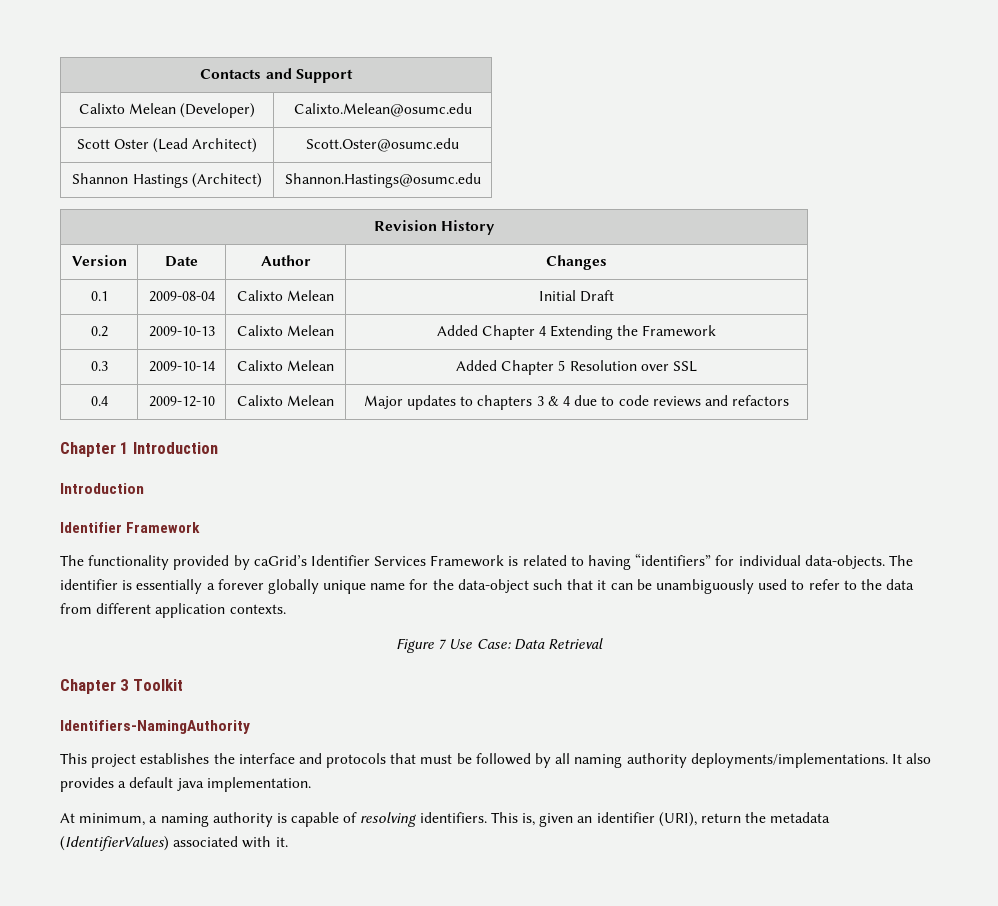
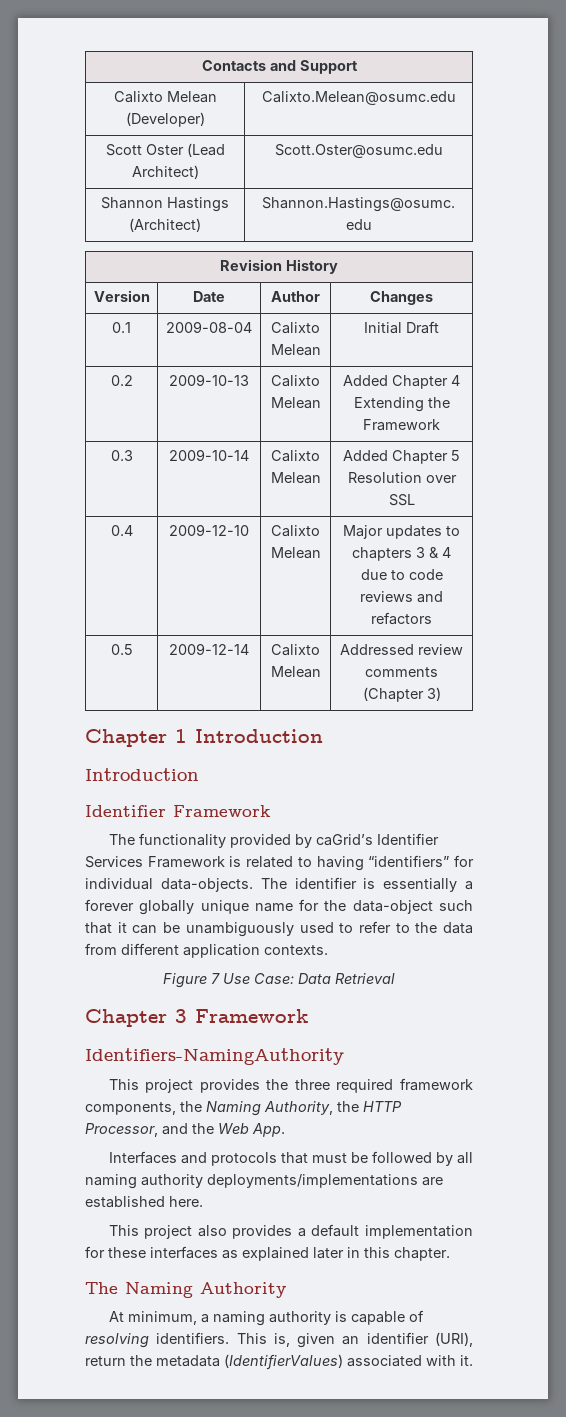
+ 0.5 | 2009-12-14 | Calixto Melean | Addressed review comments (Chapter 3)
- Chapter 3 Toolkit
+ Chapter 3 Framework
- This project establishes the interface and protocols that must be followed by all naming authority deployments/implementations. It also provides a default java implementation.
+ This project provides the three required framework components, the Naming Authority, the HTTP Processor, and the Web App.
+ Interfaces and protocols that must be followed by all naming authority deployments/implementations are established here.
+ This project also provides a default implementation for these interfaces as explained later in this chapter.
+ The Naming Authority

